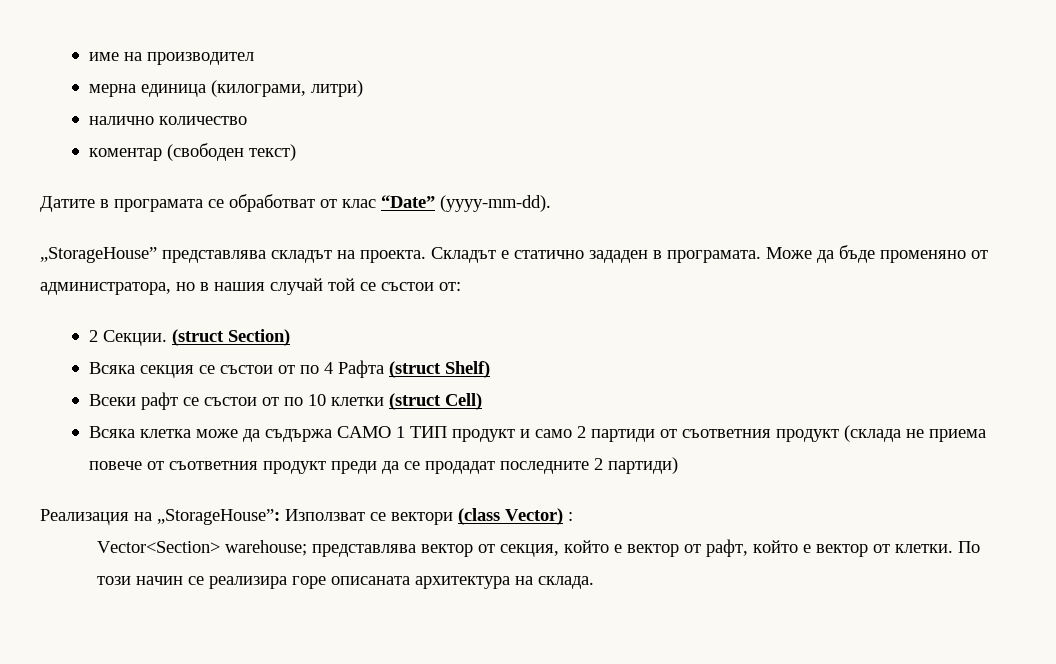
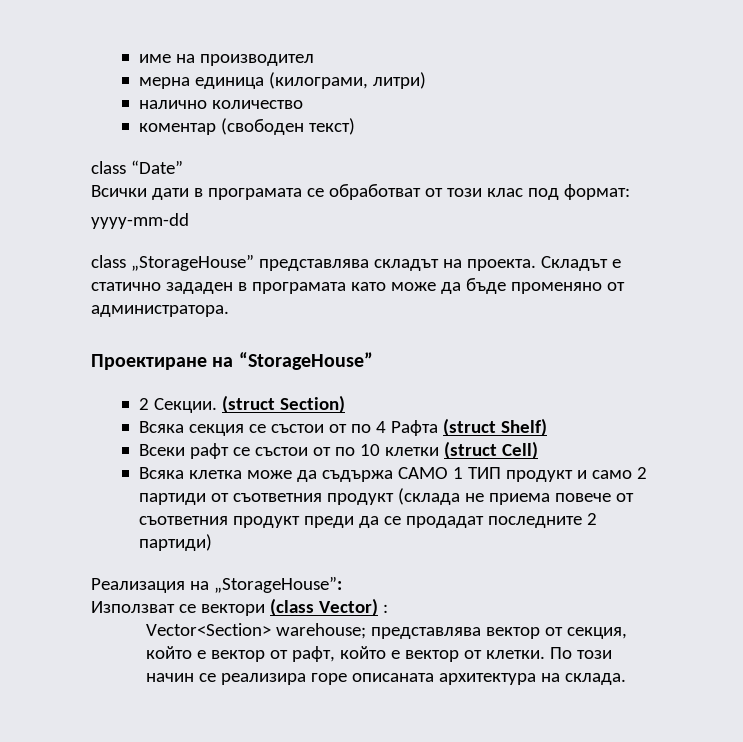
- Датите в програмата се обработват от клас “Date” (yyyy-mm-dd).
- „StorageHouse” представлява складът на проекта.
+ class “Date”
+ Всички дати в програмата се обработват от този клас под формат:
+ yyyy-mm-dd
+ class „StorageHouse” представлява складът на проекта.
- Складът е статично зададен в програмата. Може да бъде променяно от администратора, но в нашия случай той се състои от:
+ Складът е статично зададен в програмата като може да бъде променяно от администратора.
+ Проектиране на “StorageHouse”
- Реализация на „StorageHouse”: Използват се вектори (class Vector) :
+ Реализация на „StorageHouse”:
+ Използват се вектори (class Vector) :

